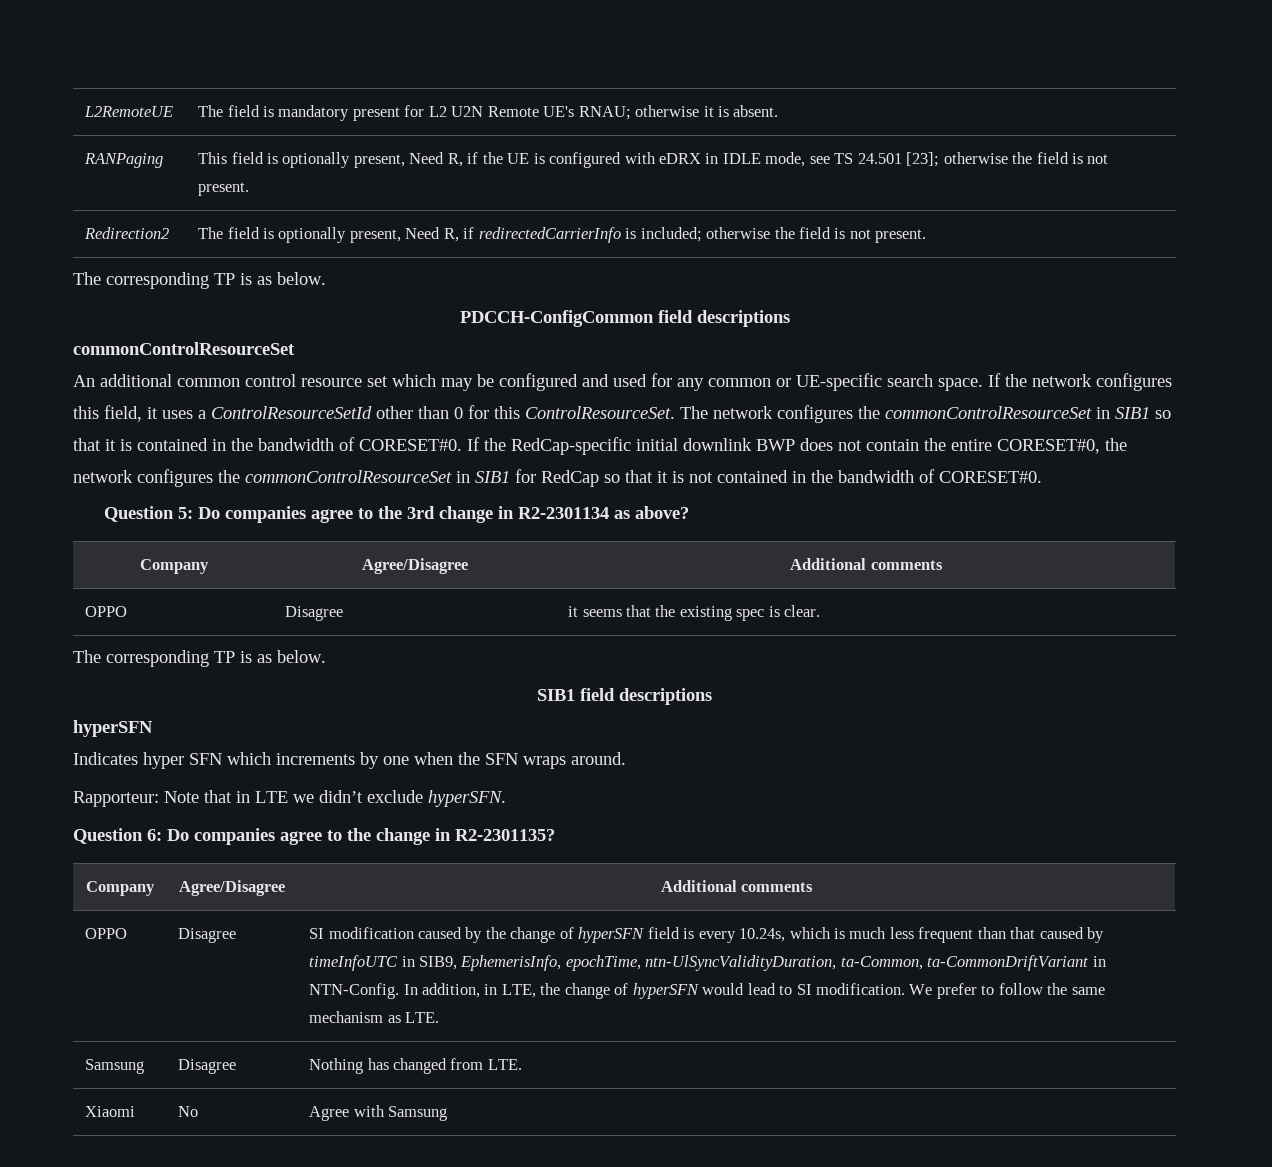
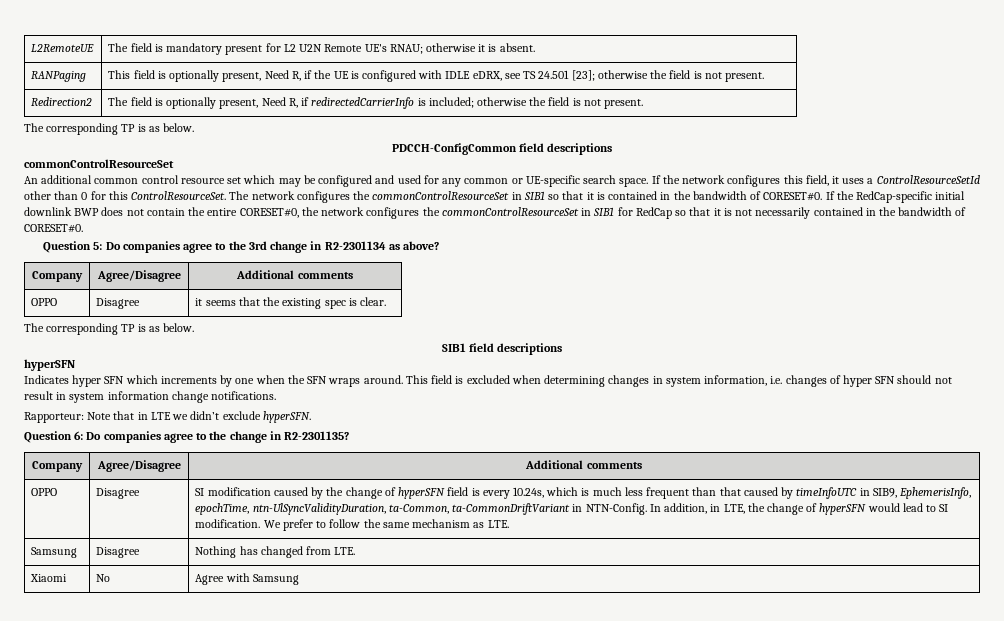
- RANPaging | This field is optionally present, Need R, if the UE is configured with eDRX in IDLE mode, see TS 24.501 [23]; otherwise the field is not present.
+ RANPaging | This field is optionally present, Need R, if the UE is configured with IDLE eDRX, see TS 24.501 [23]; otherwise the field is not present.
- If the RedCap-specific initial downlink BWP does not contain the entire CORESET#0, the network configures the commonControlResourceSet in SIB1 for RedCap so that it is not contained in the bandwidth of CORESET#0.
+ If the RedCap-specific initial downlink BWP does not contain the entire CORESET#0, the network configures the commonControlResourceSet in SIB1 for RedCap so that it is not necessarily contained in the bandwidth of CORESET#0.
+ This field is excluded when determining changes in system information, i.e. changes of hyper SFN should not result in system information change notifications.

